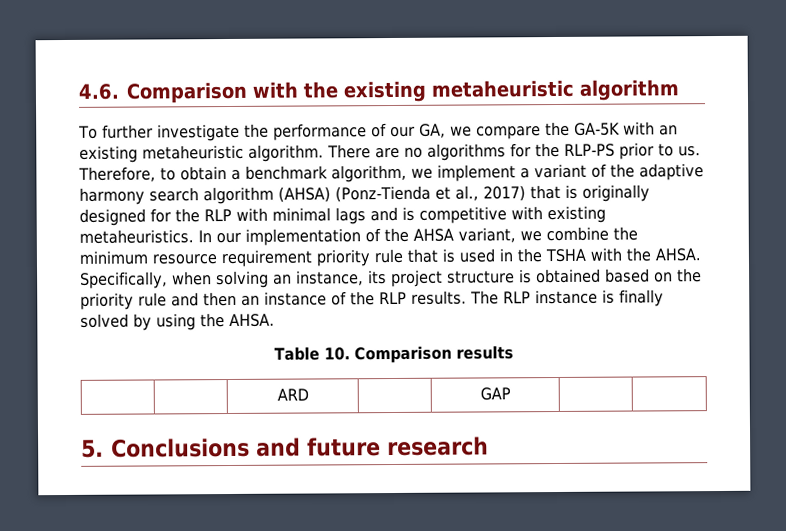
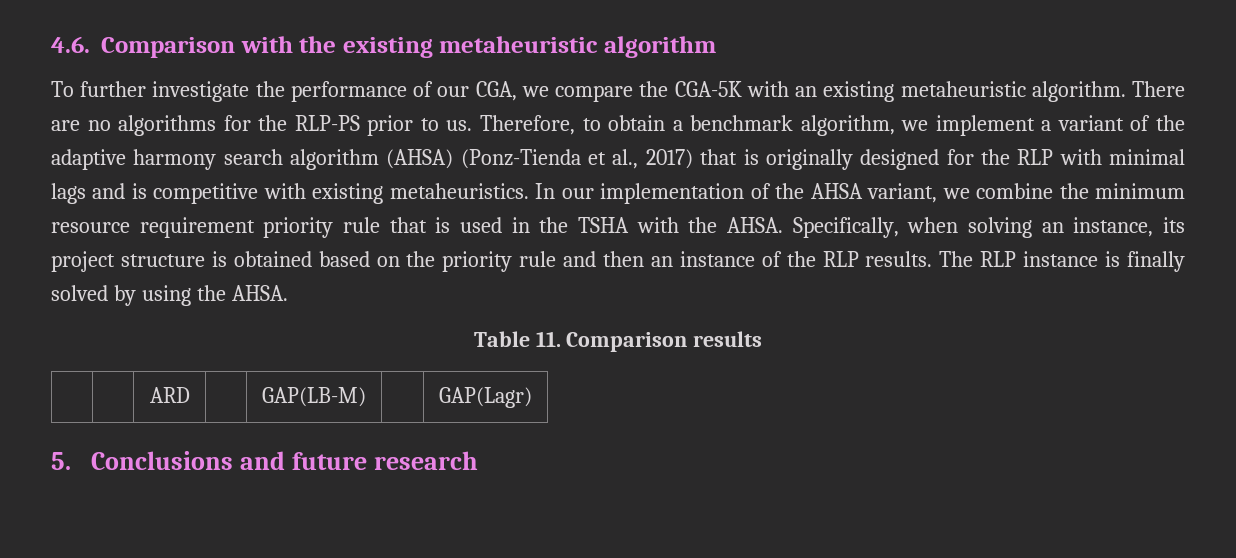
- To further investigate the performance of our GA, we compare the GA-5K with an existing metaheuristic algorithm.
+ To further investigate the performance of our CGA, we compare the CGA-5K with an existing metaheuristic algorithm.
- Table 10. Comparison results
+ Table 11. Comparison results
- | | ARD | | GAP | |
+ | | ARD | | GAP(LB-M) | | GAP(Lagr)

